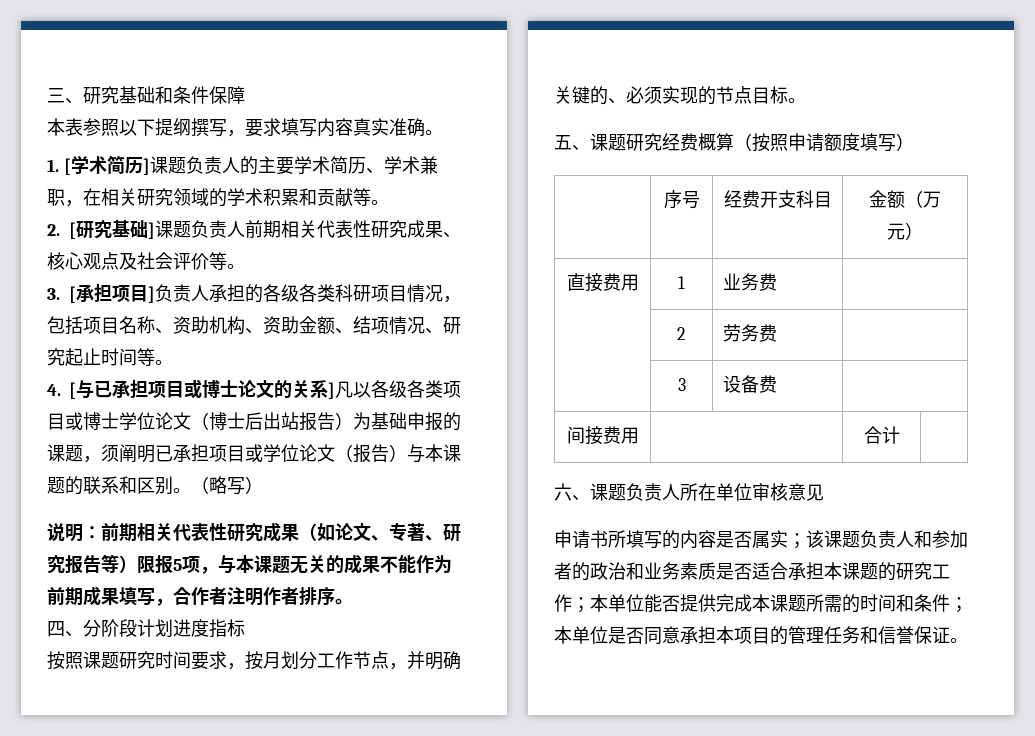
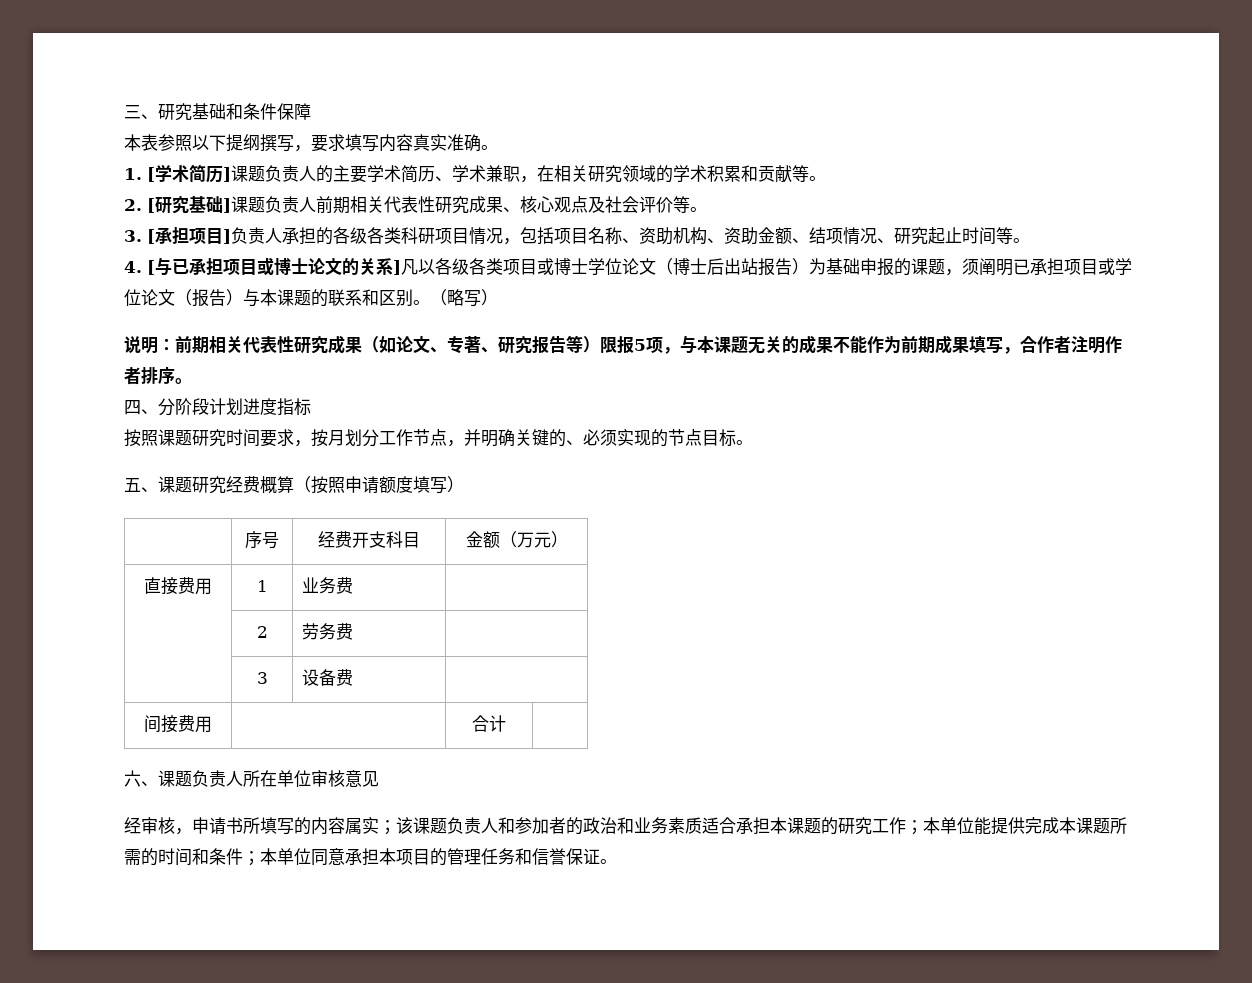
- 申请书所填写的内容是否属实；该课题负责人和参加者的政治和业务素质是否适合承担本课题的研究工作；本单位能否提供完成本课题所需的时间和条件；本单位是否同意承担本项目的管理任务和信誉保证。
+ 经审核，申请书所填写的内容属实；该课题负责人和参加者的政治和业务素质适合承担本课题的研究工作；本单位能提供完成本课题所需的时间和条件；本单位同意承担本项目的管理任务和信誉保证。

